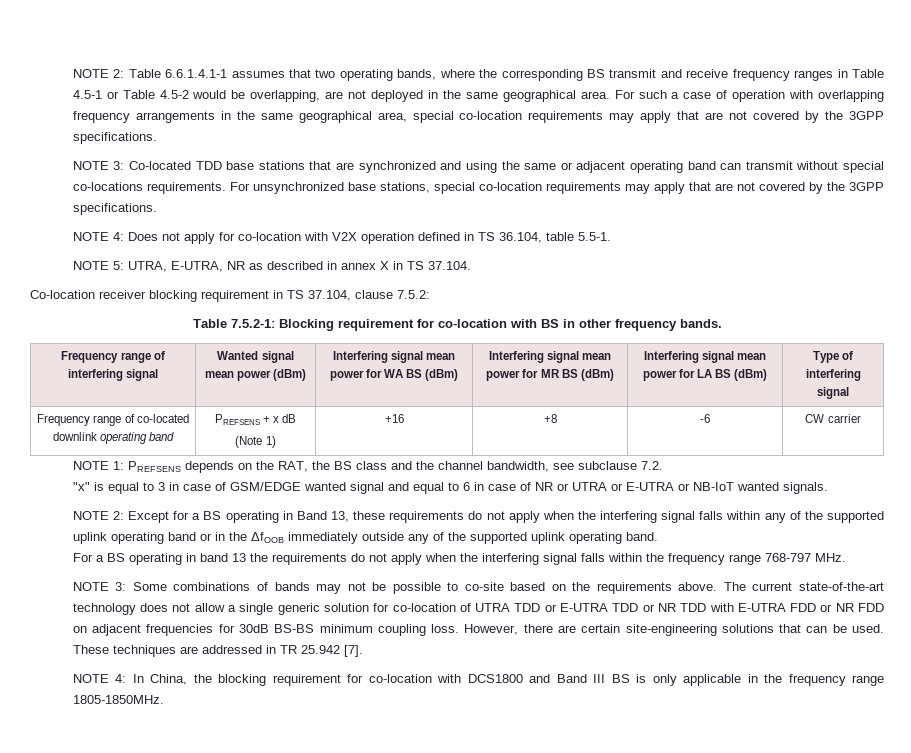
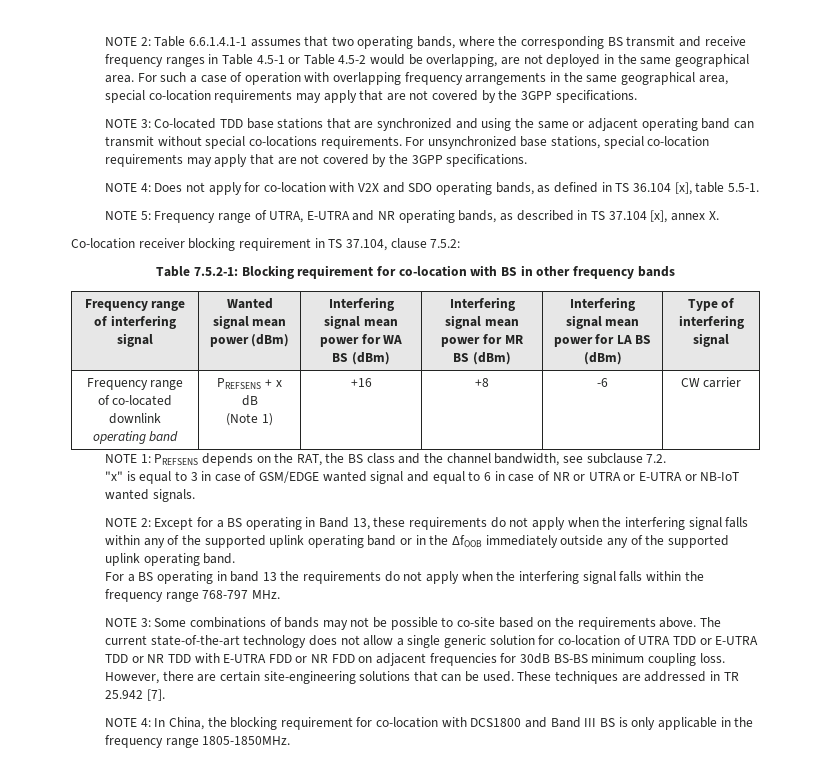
- NOTE 4: Does not apply for co-location with V2X operation defined in TS 36.104, table 5.5-1.
+ NOTE 4: Does not apply for co-location with V2X and SDO operating bands, as defined in TS 36.104 [x], table 5.5-1.
- NOTE 5: UTRA, E-UTRA, NR as described in annex X in TS 37.104.
+ NOTE 5: Frequency range of UTRA, E-UTRA and NR operating bands, as described in TS 37.104 [x], annex X.
- Table 7.5.2-1: Blocking requirement for co-location with BS in other frequency bands.
+ Table 7.5.2-1: Blocking requirement for co-location with BS in other frequency bands

